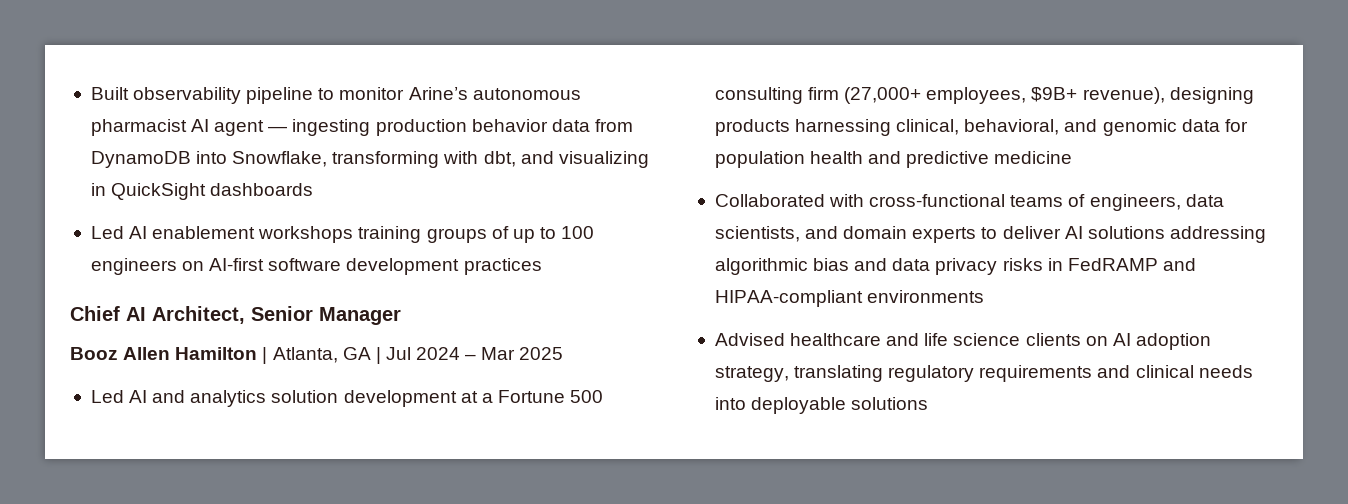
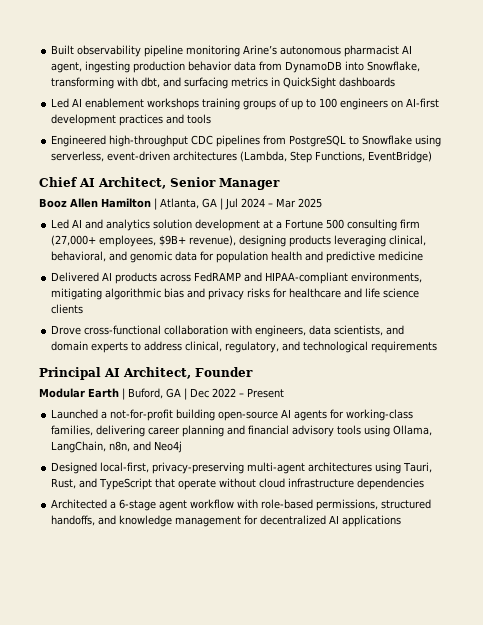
- Built observability pipeline to monitor Arine’s autonomous pharmacist AI agent — ingesting production behavior data from DynamoDB into Snowflake, transforming with dbt, and visualizing in QuickSight dashboards
+ Built observability pipeline monitoring Arine’s autonomous pharmacist AI agent, ingesting production behavior data from DynamoDB into Snowflake, transforming with dbt, and surfacing metrics in QuickSight dashboards
- Led AI enablement workshops training groups of up to 100 engineers on AI-first software development practices
+ Led AI enablement workshops training groups of up to 100 engineers on AI-first development practices and tools
+ Engineered high-throughput CDC pipelines from PostgreSQL to Snowflake using serverless, event-driven architectures (Lambda, Step Functions, EventBridge)
- Led AI and analytics solution development at a Fortune 500 consulting firm (27,000+ employees, $9B+ revenue), designing products harnessing clinical, behavioral, and genomic data for population health and predictive medicine
+ Led AI and analytics solution development at a Fortune 500 consulting firm (27,000+ employees, $9B+ revenue), designing products leveraging clinical, behavioral, and genomic data for population health and predictive medicine
- Collaborated with cross-functional teams of engineers, data scientists, and domain experts to deliver AI solutions addressing algorithmic bias and data privacy risks in FedRAMP and HIPAA-compliant environments
- Advised healthcare and life science clients on AI adoption strategy, translating regulatory requirements and clinical needs into deployable solutions
+ Delivered AI products across FedRAMP and HIPAA-compliant environments, mitigating algorithmic bias and privacy risks for healthcare and life science clients
+ Drove cross-functional collaboration with engineers, data scientists, and domain experts to address clinical, regulatory, and technological requirements
+ Principal AI Architect, Founder
+ Modular Earth | Buford, GA | Dec 2022 – Present
+ Launched a not-for-profit building open-source AI agents for working-class families, delivering career planning and financial advisory tools using Ollama, LangChain, n8n, and Neo4j
+ Designed local-first, privacy-preserving multi-agent architectures using Tauri, Rust, and TypeScript that operate without cloud infrastructure dependencies
+ Architected a 6-stage agent workflow with role-based permissions, structured handoffs, and knowledge management for decentralized AI applications

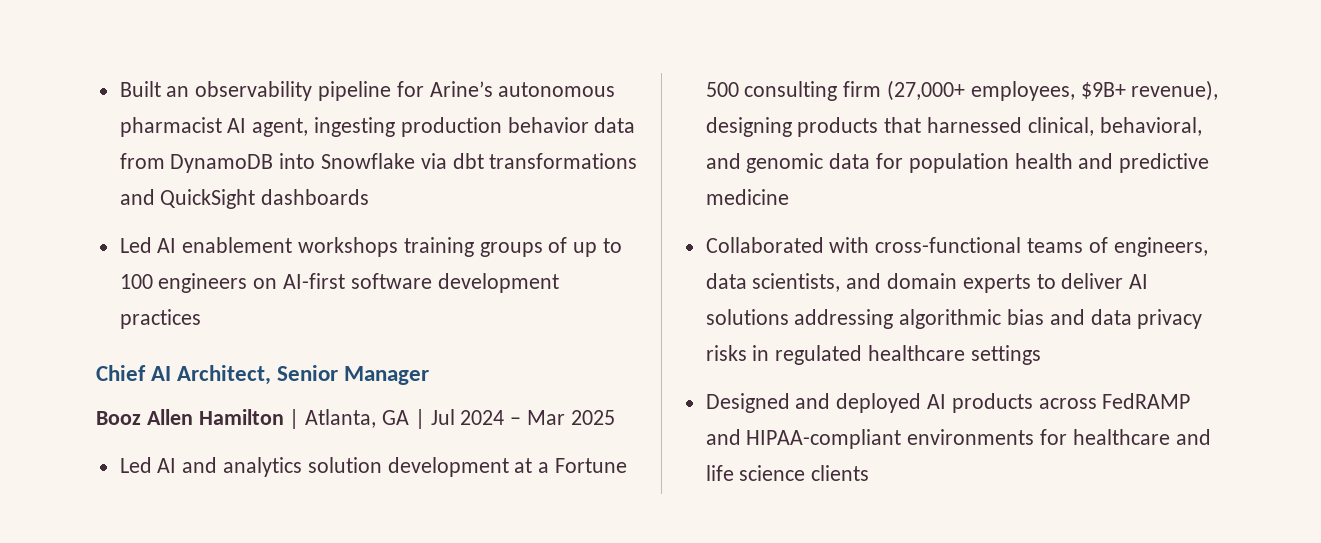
- Built observability pipeline monitoring Arine’s autonomous pharmacist AI agent, ingesting production behavior data from DynamoDB into Snowflake, transforming with dbt, and surfacing metrics in QuickSight dashboards
+ Built an observability pipeline for Arine’s autonomous pharmacist AI agent, ingesting production behavior data from DynamoDB into Snowflake via dbt transformations and QuickSight dashboards
- Led AI enablement workshops training groups of up to 100 engineers on AI-first development practices and tools
- Engineered high-throughput CDC pipelines from PostgreSQL to Snowflake using serverless, event-driven architectures (Lambda, Step Functions, EventBridge)
+ Led AI enablement workshops training groups of up to 100 engineers on AI-first software development practices
- Led AI and analytics solution development at a Fortune 500 consulting firm (27,000+ employees, $9B+ revenue), designing products leveraging clinical, behavioral, and genomic data for population health and predictive medicine
+ Led AI and analytics solution development at a Fortune 500 consulting firm (27,000+ employees, $9B+ revenue), designing products that harnessed clinical, behavioral, and genomic data for population health and predictive medicine
- Delivered AI products across FedRAMP and HIPAA-compliant environments, mitigating algorithmic bias and privacy risks for healthcare and life science clients
- Drove cross-functional collaboration with engineers, data scientists, and domain experts to address clinical, regulatory, and technological requirements
- Principal AI Architect, Founder
- Modular Earth | Buford, GA | Dec 2022 – Present
- Launched a not-for-profit building open-source AI agents for working-class families, delivering career planning and financial advisory tools using Ollama, LangChain, n8n, and Neo4j
- Designed local-first, privacy-preserving multi-agent architectures using Tauri, Rust, and TypeScript that operate without cloud infrastructure dependencies
- Architected a 6-stage agent workflow with role-based permissions, structured handoffs, and knowledge management for decentralized AI applications
+ Collaborated with cross-functional teams of engineers, data scientists, and domain experts to deliver AI solutions addressing algorithmic bias and data privacy risks in regulated healthcare settings
+ Designed and deployed AI products across FedRAMP and HIPAA-compliant environments for healthcare and life science clients

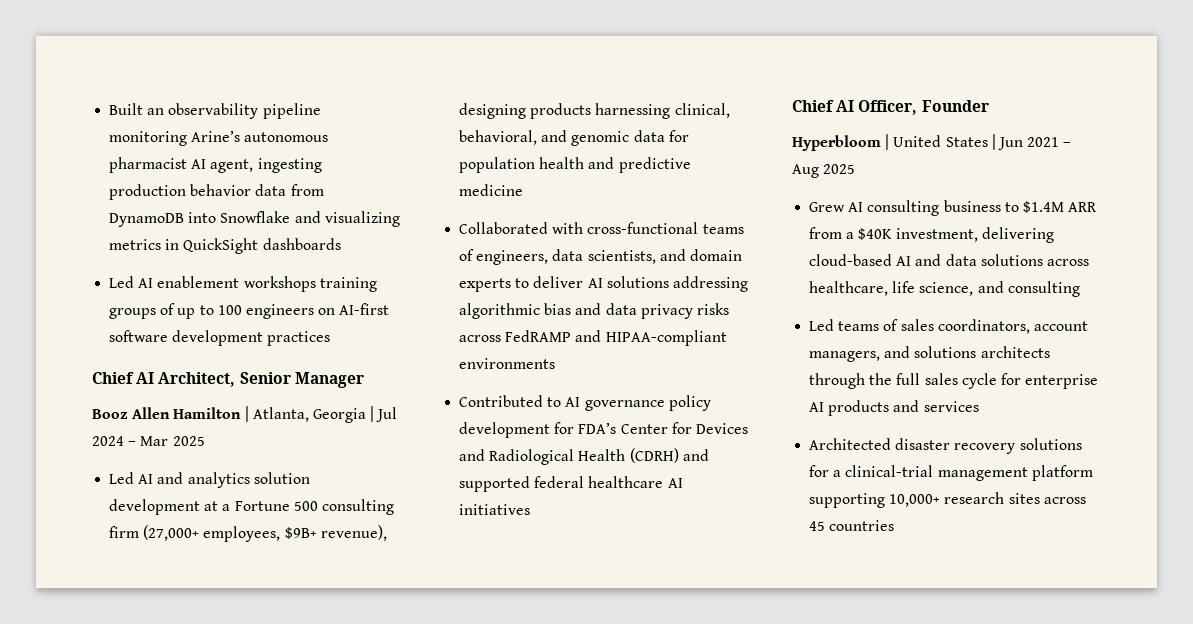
- Built an observability pipeline for Arine’s autonomous pharmacist AI agent, ingesting production behavior data from DynamoDB into Snowflake via dbt transformations and QuickSight dashboards
+ Built an observability pipeline monitoring Arine’s autonomous pharmacist AI agent, ingesting production behavior data from DynamoDB into Snowflake and visualizing metrics in QuickSight dashboards
- Booz Allen Hamilton | Atlanta, GA | Jul 2024 – Mar 2025
+ Booz Allen Hamilton | Atlanta, Georgia | Jul 2024 – Mar 2025
- Led AI and analytics solution development at a Fortune 500 consulting firm (27,000+ employees, $9B+ revenue), designing products that harnessed clinical, behavioral, and genomic data for population health and predictive medicine
+ Led AI and analytics solution development at a Fortune 500 consulting firm (27,000+ employees, $9B+ revenue), designing products harnessing clinical, behavioral, and genomic data for population health and predictive medicine
- Collaborated with cross-functional teams of engineers, data scientists, and domain experts to deliver AI solutions addressing algorithmic bias and data privacy risks in regulated healthcare settings
- Designed and deployed AI products across FedRAMP and HIPAA-compliant environments for healthcare and life science clients
+ Collaborated with cross-functional teams of engineers, data scientists, and domain experts to deliver AI solutions addressing algorithmic bias and data privacy risks across FedRAMP and HIPAA-compliant environments
+ Contributed to AI governance policy development for FDA’s Center for Devices and Radiological Health (CDRH) and supported federal healthcare AI initiatives
+ Chief AI Officer, Founder
+ Hyperbloom | United States | Jun 2021 – Aug 2025
+ Grew AI consulting business to $1.4M ARR from a $40K investment, delivering cloud-based AI and data solutions across healthcare, life science, and consulting
+ Led teams of sales coordinators, account managers, and solutions architects through the full sales cycle for enterprise AI products and services
+ Architected disaster recovery solutions for a clinical-trial management platform supporting 10,000+ research sites across 45 countries

